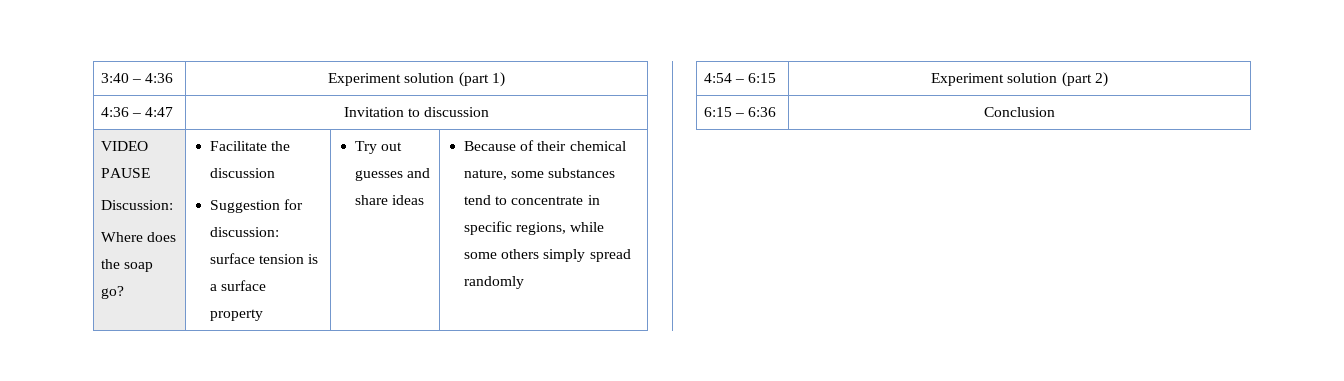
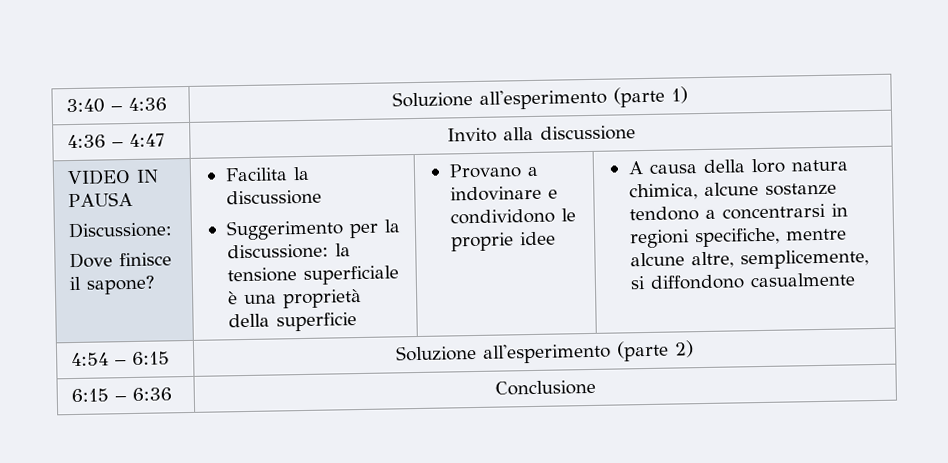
- 3:40 – 4:36 | Experiment solution (part 1)
+ 3:40 – 4:36 | Soluzione all'esperimento (parte 1)
- 4:36 – 4:47 | Invitation to discussion
- VIDEO PAUSE
- Discussion:
- Where does the soap go? | Facilitate the discussion
- Suggestion for discussion: surface tension is a surface property | Try out guesses and share ideas | Because of their chemical nature, some substances tend to concentrate in specific regions, while some others simply spread randomly
+ 4:36 – 4:47 | Invito alla discussione
+ VIDEO IN PAUSA
+ Discussione:
+ Dove finisce il sapone? | Facilita la discussione
+ Suggerimento per la discussione: la tensione superficiale è una proprietà della superficie | Provano a indovinare e condividono le proprie idee | A causa della loro natura chimica, alcune sostanze tendono a concentrarsi in regioni specifiche, mentre alcune altre, semplicemente, si diffondono casualmente
- 4:54 – 6:15 | Experiment solution (part 2)
+ 4:54 – 6:15 | Soluzione all'esperimento (parte 2)
- 6:15 – 6:36 | Conclusion
+ 6:15 – 6:36 | Conclusione

